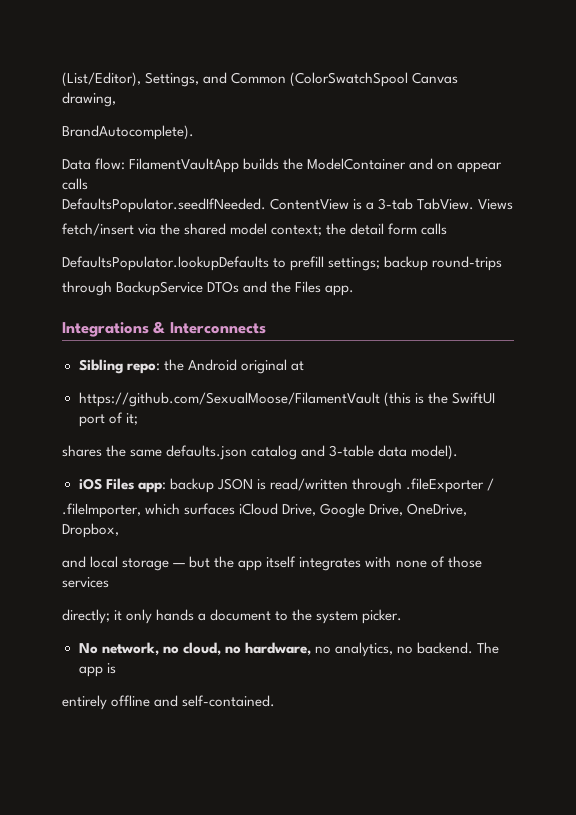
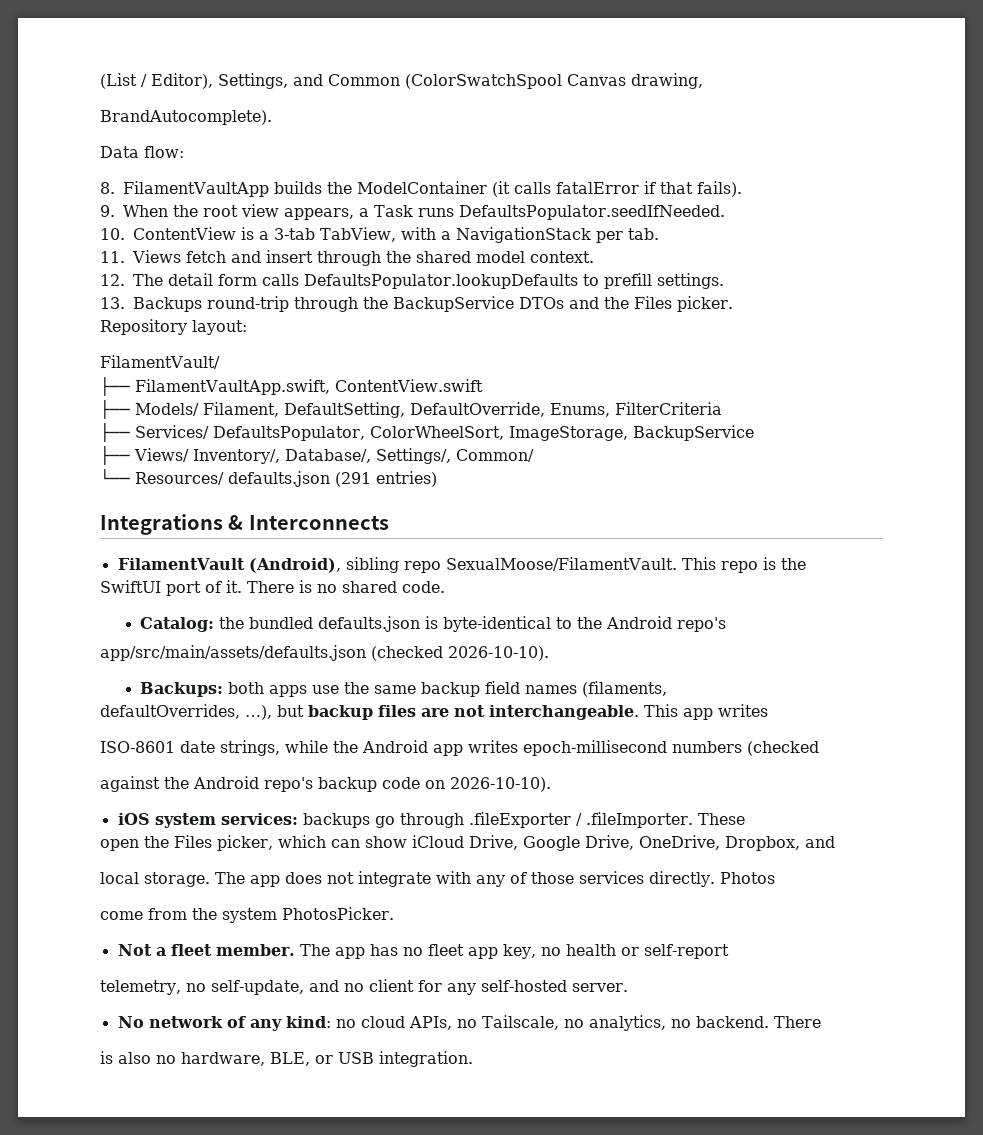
- (List/Editor), Settings, and Common (ColorSwatchSpool Canvas drawing,
+ (List / Editor), Settings, and Common (ColorSwatchSpool Canvas drawing,
- Data flow: FilamentVaultApp builds the ModelContainer and on appear calls
- DefaultsPopulator.seedIfNeeded. ContentView is a 3-tab TabView. Views
- fetch/insert via the shared model context; the detail form calls
- DefaultsPopulator.lookupDefaults to prefill settings; backup round-trips
- through BackupService DTOs and the Files app.
+ Data flow:
+ 8. FilamentVaultApp builds the ModelContainer (it calls fatalError if that fails).
+ 9. When the root view appears, a Task runs DefaultsPopulator.seedIfNeeded.
+ 10. ContentView is a 3-tab TabView, with a NavigationStack per tab.
+ 11. Views fetch and insert through the shared model context.
+ 12. The detail form calls DefaultsPopulator.lookupDefaults to prefill settings.
+ 13. Backups round-trip through the BackupService DTOs and the Files picker.
+ Repository layout:
+ FilamentVault/
+ ├── FilamentVaultApp.swift, ContentView.swift
+ ├── Models/ Filament, DefaultSetting, DefaultOverride, Enums, FilterCriteria
+ ├── Services/ DefaultsPopulator, ColorWheelSort, ImageStorage, BackupService
+ ├── Views/ Inventory/, Database/, Settings/, Common/
+ └── Resources/ defaults.json (291 entries)
  Integrations & Interconnects
- Sibling repo: the Android original at
- https://github.com/SexualMoose/FilamentVault (this is the SwiftUI port of it;
- shares the same defaults.json catalog and 3-table data model).
- iOS Files app: backup JSON is read/written through .fileExporter /
- .fileImporter, which surfaces iCloud Drive, Google Drive, OneDrive, Dropbox,
- and local storage — but the app itself integrates with none of those services
- directly; it only hands a document to the system picker.
- No network, no cloud, no hardware, no analytics, no backend. The app is
- entirely offline and self-contained.
+ FilamentVault (Android), sibling repo SexualMoose/FilamentVault. This repo is the
+ SwiftUI port of it. There is no shared code.
+ Catalog: the bundled defaults.json is byte-identical to the Android repo's
+ app/src/main/assets/defaults.json (checked 2026-10-10).
+ Backups: both apps use the same backup field names (filaments,
+ defaultOverrides, …), but backup files are not interchangeable. This app writes
+ ISO-8601 date strings, while the Android app writes epoch-millisecond numbers (checked
+ against the Android repo's backup code on 2026-10-10).
+ iOS system services: backups go through .fileExporter / .fileImporter. These
+ open the Files picker, which can show iCloud Drive, Google Drive, OneDrive, Dropbox, and
+ local storage. The app does not integrate with any of those services directly. Photos
+ come from the system PhotosPicker.
+ Not a fleet member. The app has no fleet app key, no health or self-report
+ telemetry, no self-update, and no client for any self-hosted server.
+ No network of any kind: no cloud APIs, no Tailscale, no analytics, no backend. There
+ is also no hardware, BLE, or USB integration.

